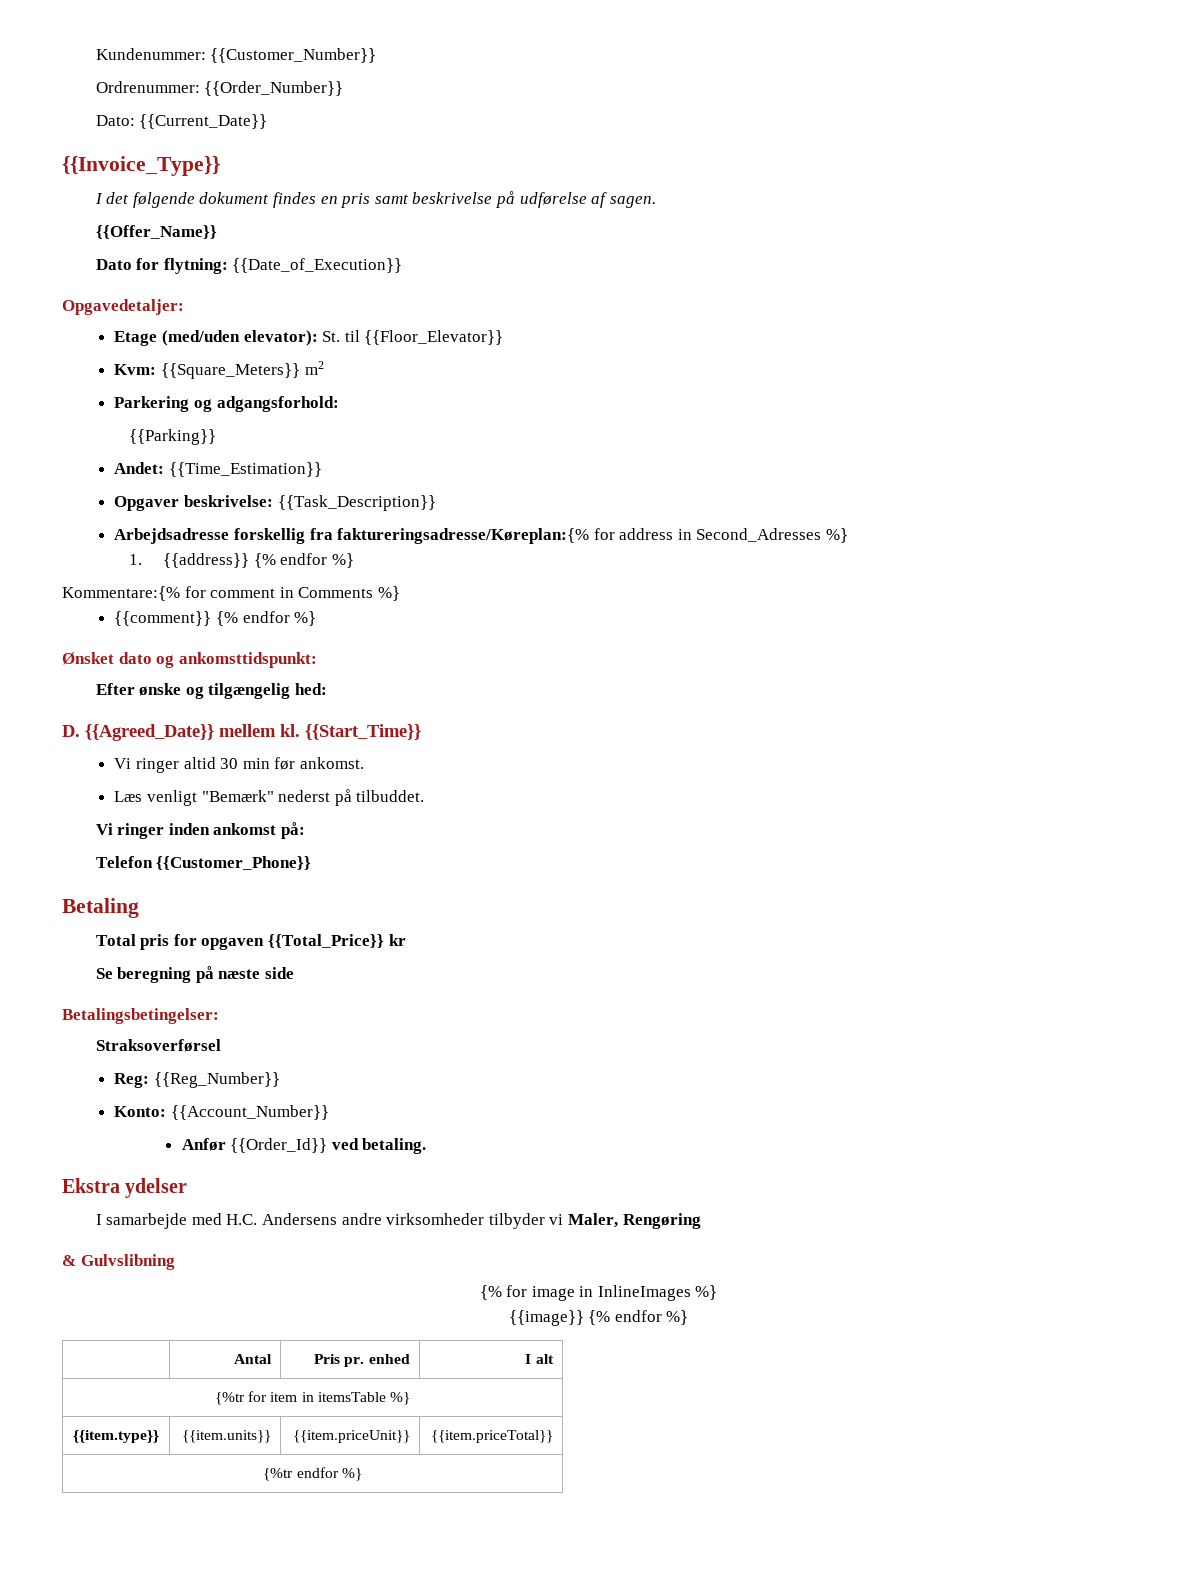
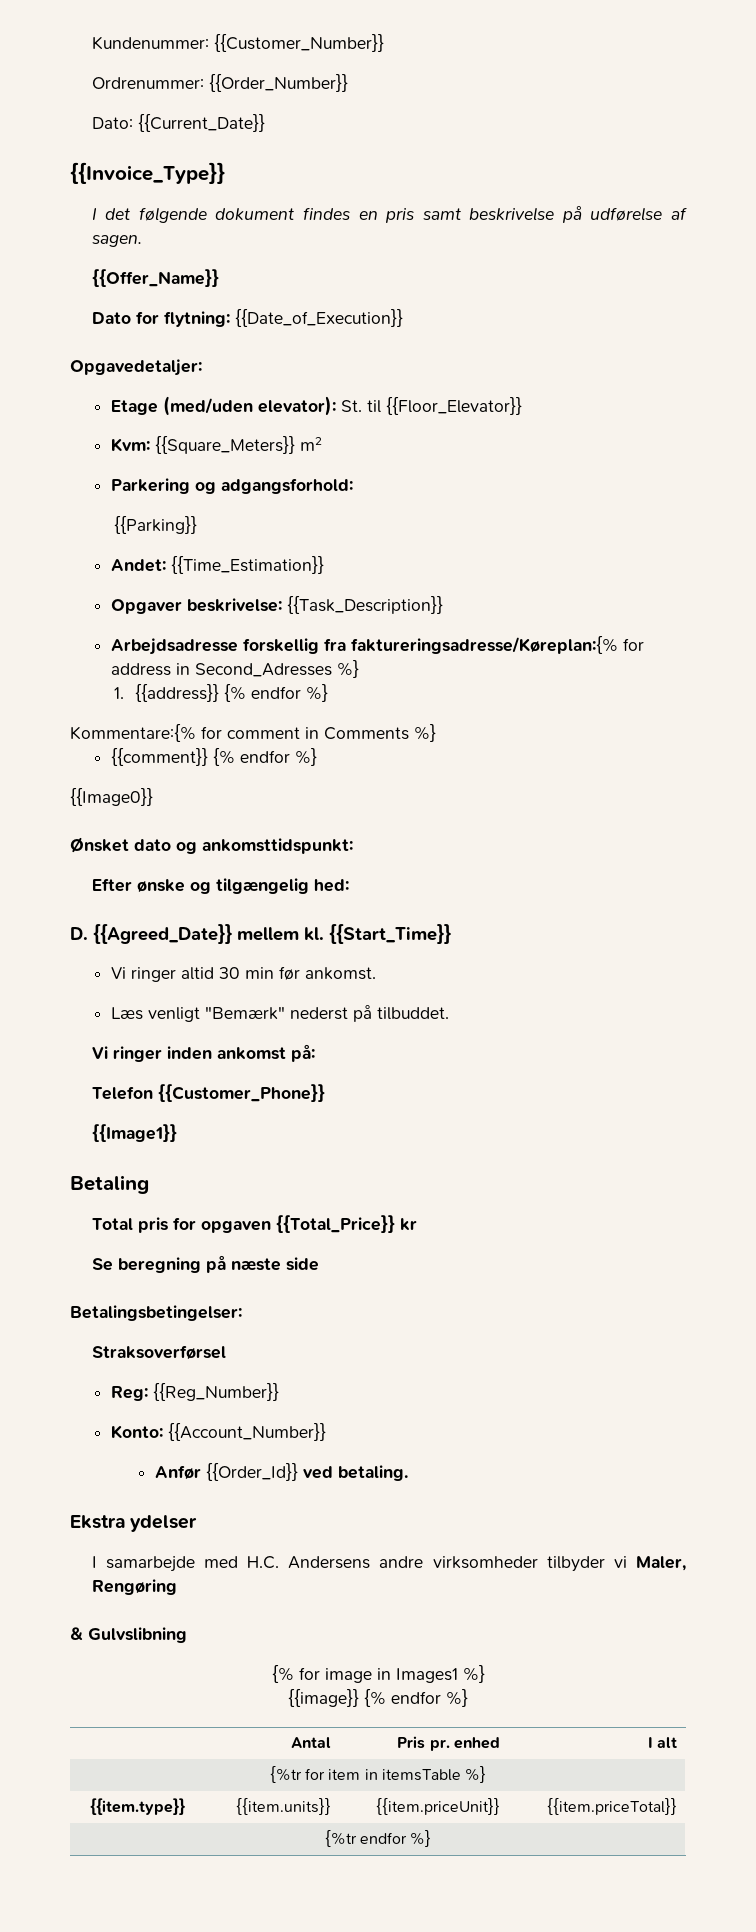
+ {{Image0}}
+ {{Image1}}
- {% for image in InlineImages %}
+ {% for image in Images1 %}

